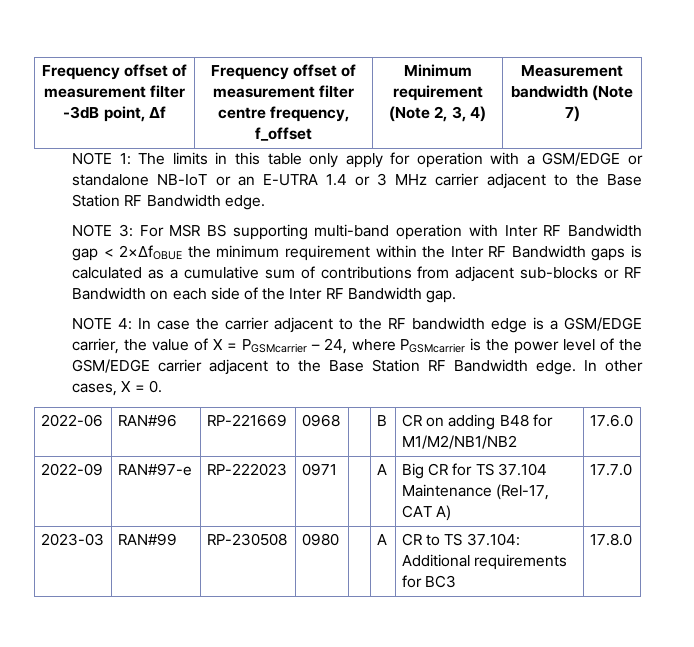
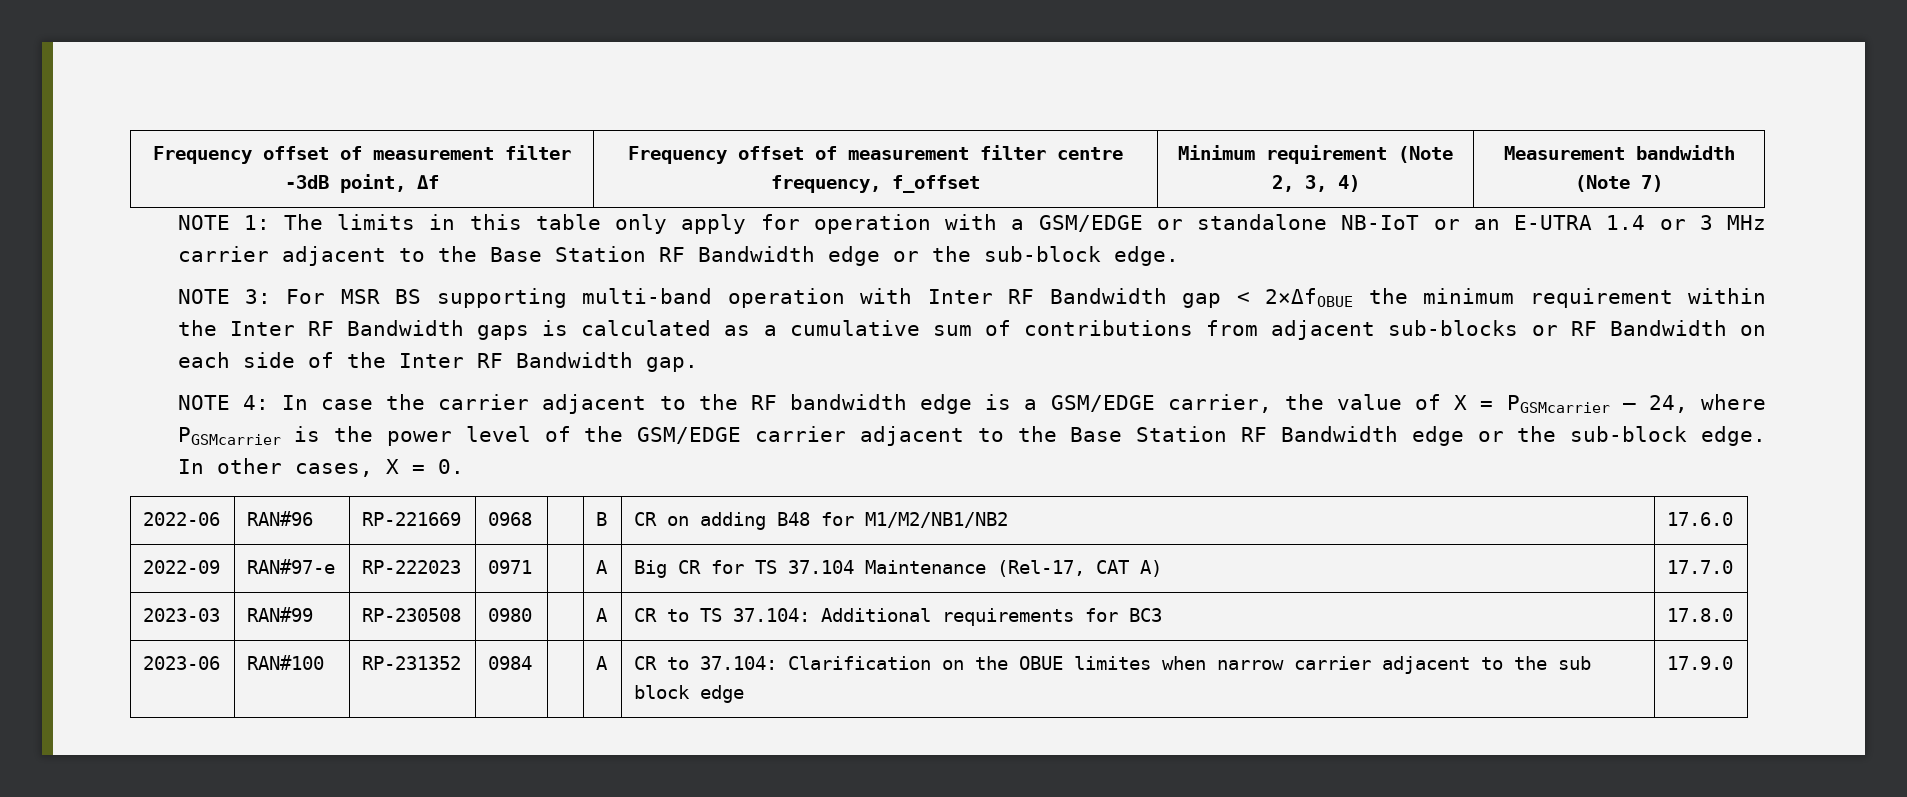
- NOTE 1: The limits in this table only apply for operation with a GSM/EDGE or standalone NB-IoT or an E-UTRA 1.4 or 3 MHz carrier adjacent to the Base Station RF Bandwidth edge.
+ NOTE 1: The limits in this table only apply for operation with a GSM/EDGE or standalone NB-IoT or an E-UTRA 1.4 or 3 MHz carrier adjacent to the Base Station RF Bandwidth edge or the sub-block edge.
- NOTE 4: In case the carrier adjacent to the RF bandwidth edge is a GSM/EDGE carrier, the value of X = PGSMcarrier – 24, where PGSMcarrier is the power level of the GSM/EDGE carrier adjacent to the Base Station RF Bandwidth edge.
+ NOTE 4: In case the carrier adjacent to the RF bandwidth edge is a GSM/EDGE carrier, the value of X = PGSMcarrier – 24, where PGSMcarrier is the power level of the GSM/EDGE carrier adjacent to the Base Station RF Bandwidth edge or the sub-block edge.
+ 2023-06 | RAN#100 | RP-231352 | 0984 | | A | CR to 37.104: Clarification on the OBUE limites when narrow carrier adjacent to the sub block edge | 17.9.0

